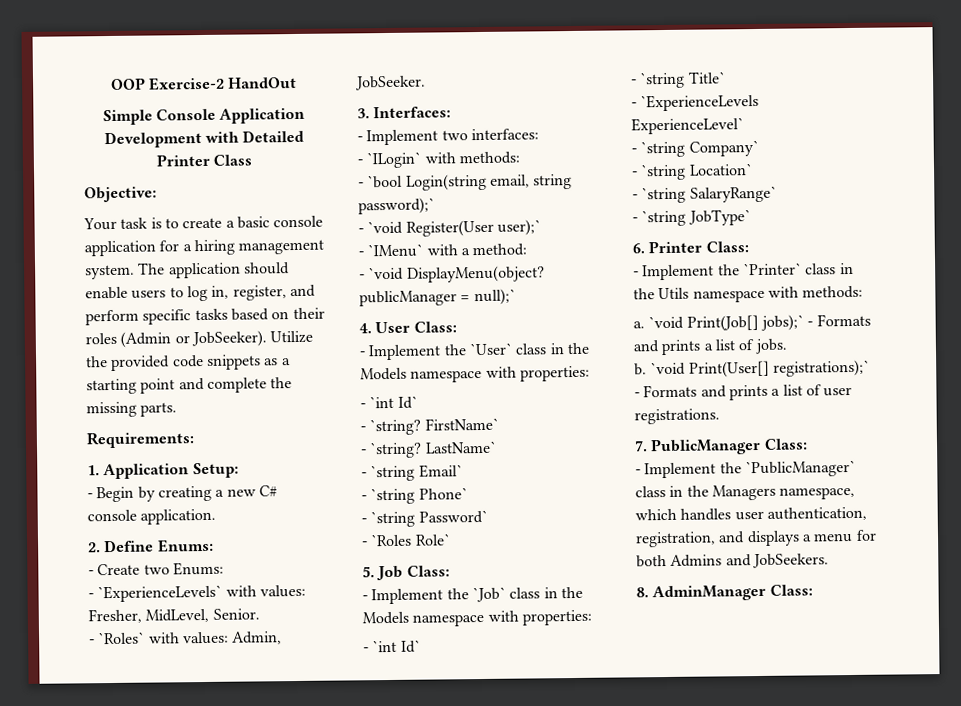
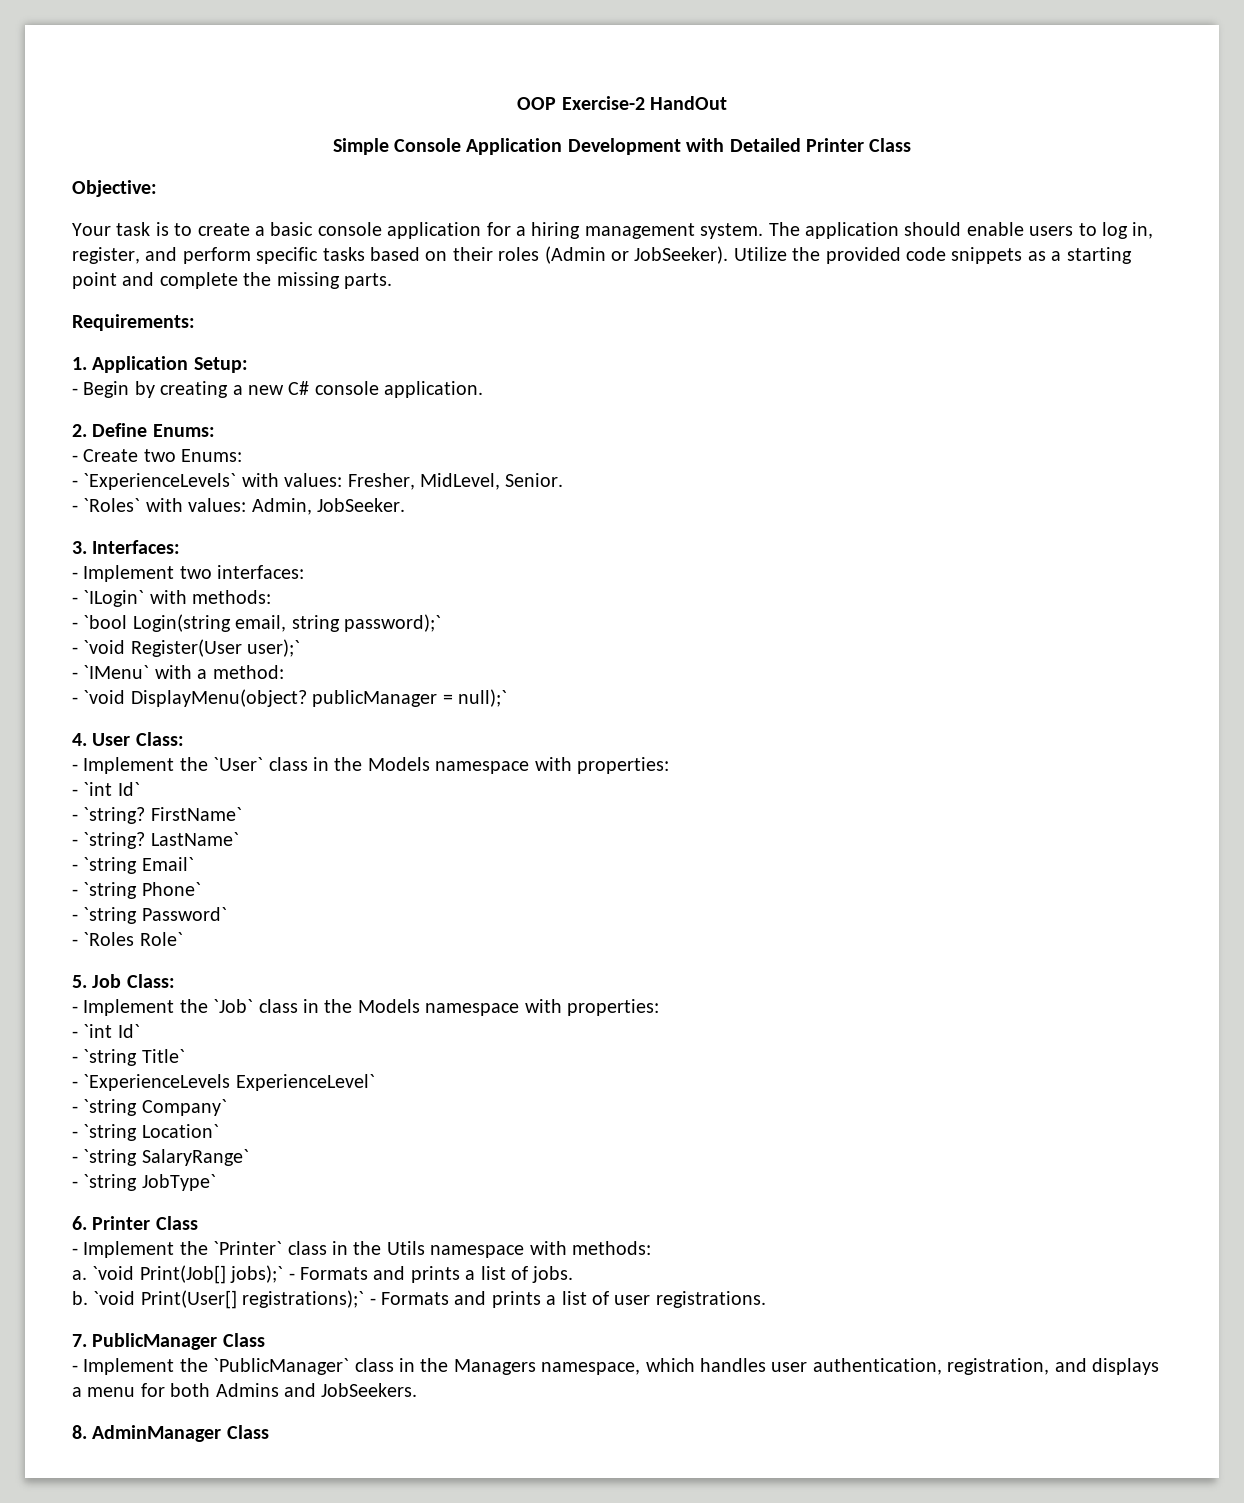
- 6. Printer Class:
+ 6. Printer Class
- 7. PublicManager Class:
+ 7. PublicManager Class
- 8. AdminManager Class:
+ 8. AdminManager Class

